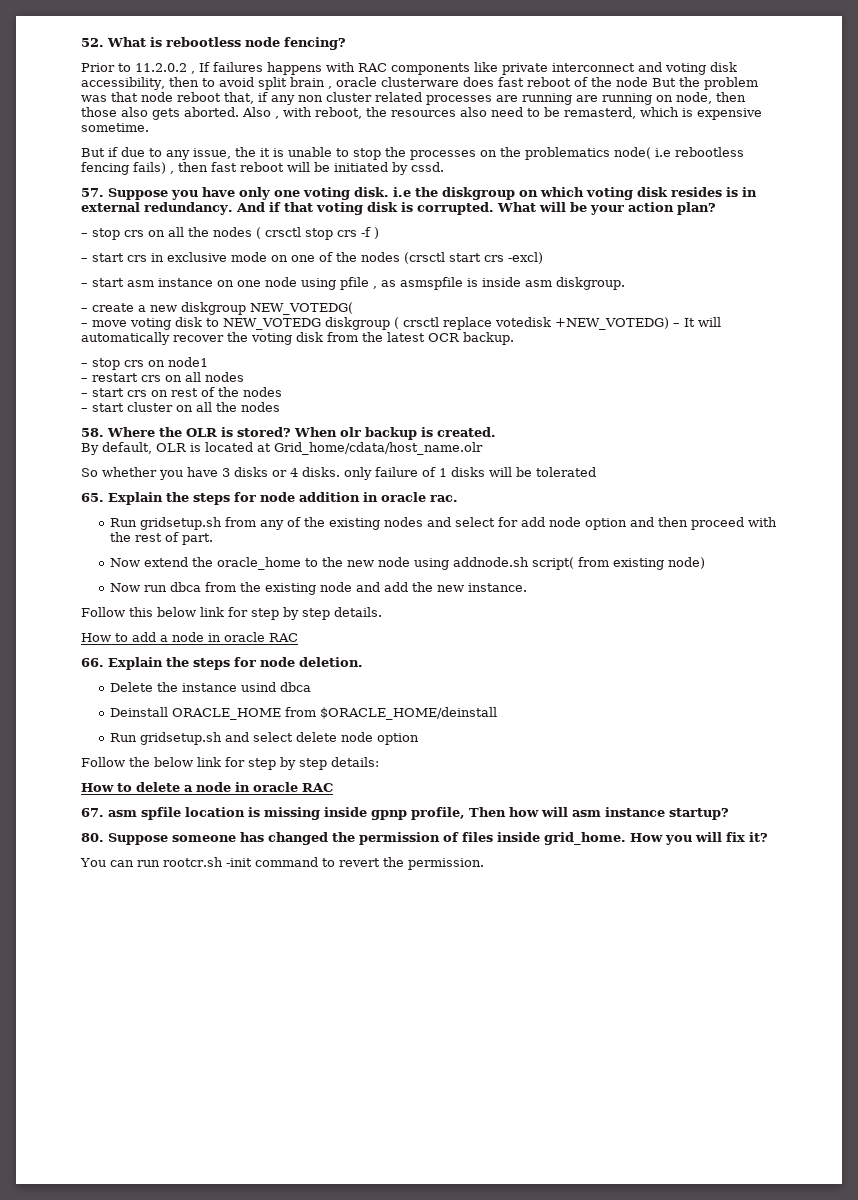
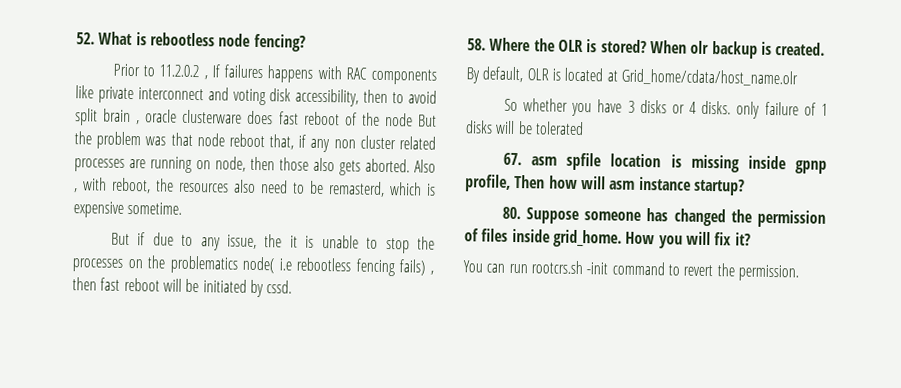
- Prior to 11.2.0.2 , If failures happens with RAC components like private interconnect and voting disk accessibility, then to avoid split brain , oracle clusterware does fast reboot of the node But the problem was that node reboot that, if any non cluster related processes are running are running on node, then those also gets aborted.
+ Prior to 11.2.0.2 , If failures happens with RAC components like private interconnect and voting disk accessibility, then to avoid split brain , oracle clusterware does fast reboot of the node But the problem was that node reboot that, if any non cluster related processes are running on node, then those also gets aborted.
- 57. Suppose you have only one voting disk. i.e the diskgroup on which voting disk resides is in external redundancy. And if that voting disk is corrupted. What will be your action plan?
- – stop crs on all the nodes ( crsctl stop crs -f )
- – start crs in exclusive mode on one of the nodes (crsctl start crs -excl)
- – start asm instance on one node using pfile , as asmspfile is inside asm diskgroup.
- – create a new diskgroup NEW_VOTEDG(
- – move voting disk to NEW_VOTEDG diskgroup ( crsctl replace votedisk +NEW_VOTEDG) – It will automatically recover the voting disk from the latest OCR backup.
- – stop crs on node1
- – restart crs on all nodes
- – start crs on rest of the nodes
- – start cluster on all the nodes
- 65. Explain the steps for node addition in oracle rac.
- Run gridsetup.sh from any of the existing nodes and select for add node option and then proceed with the rest of part.
- Now extend the oracle_home to the new node using addnode.sh script( from existing node)
- Now run dbca from the existing node and add the new instance.
- Follow this below link for step by step details.
- How to add a node in oracle RAC
- 66. Explain the steps for node deletion.
- Delete the instance usind dbca
- Deinstall ORACLE_HOME from $ORACLE_HOME/deinstall
- Run gridsetup.sh and select delete node option
- Follow the below link for step by step details:
- How to delete a node in oracle RAC
- You can run rootcr.sh -init command to revert the permission.
+ You can run rootcrs.sh -init command to revert the permission.

